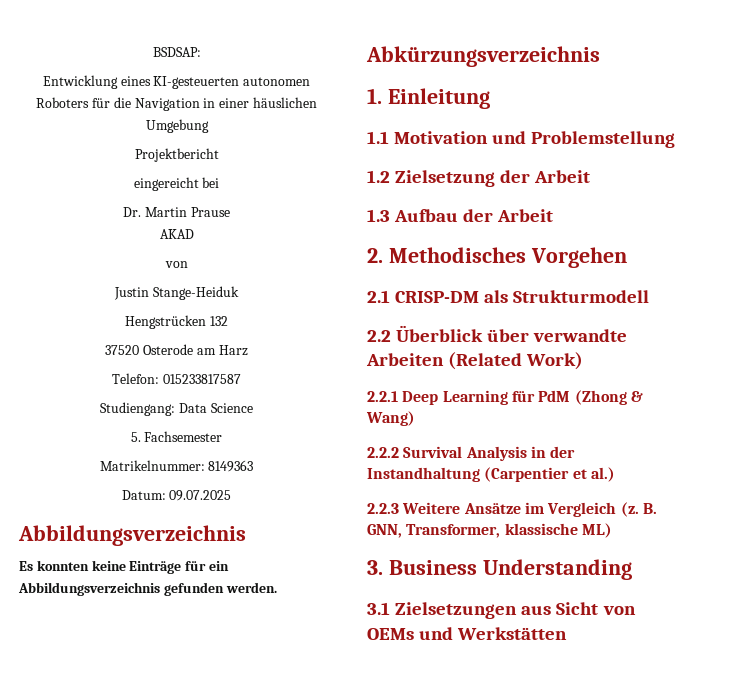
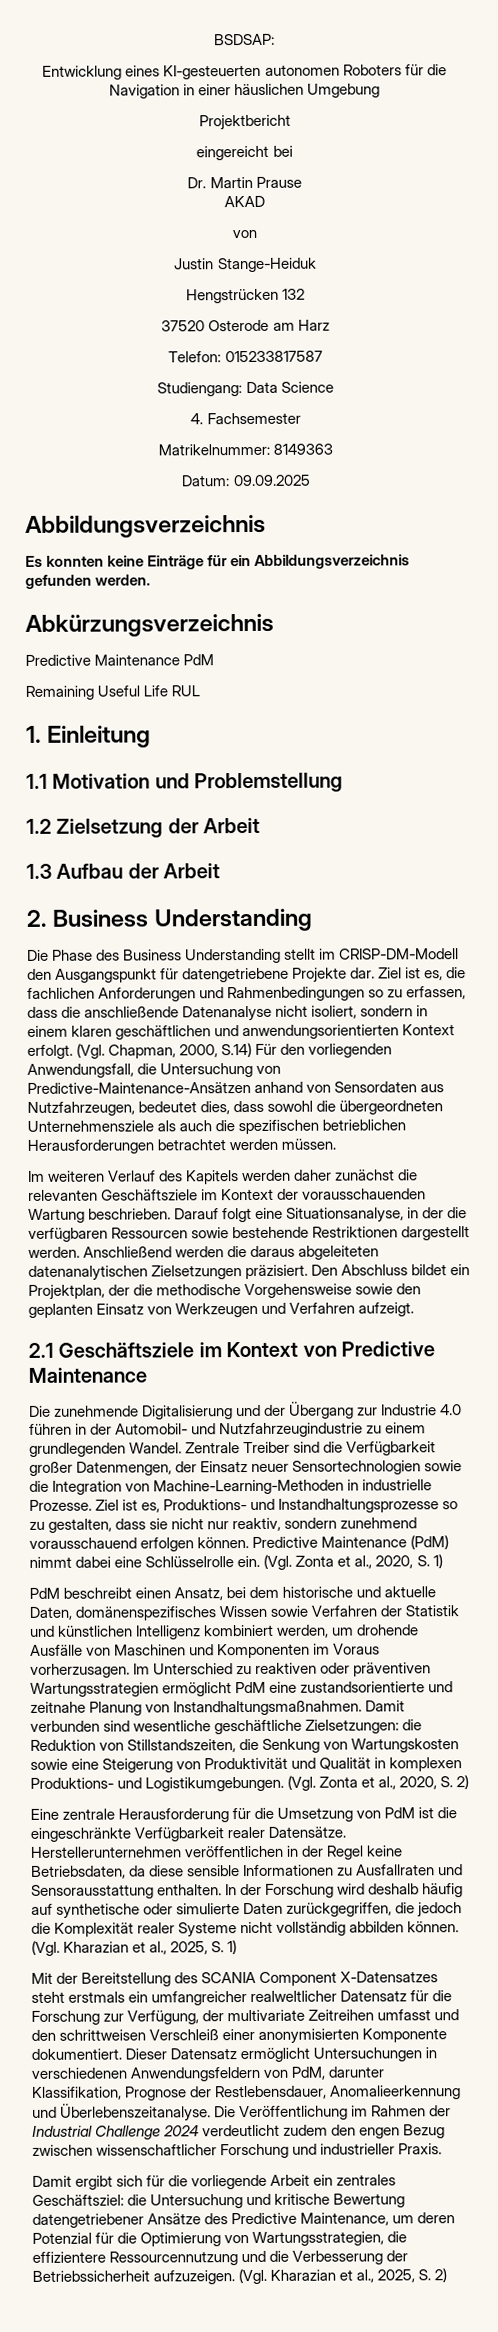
- 5. Fachsemester
+ 4. Fachsemester
- Datum: 09.07.2025
+ Datum: 09.09.2025
+ Predictive Maintenance PdM
+ Remaining Useful Life RUL
- 2. Methodisches Vorgehen
- 2.1 CRISP-DM als Strukturmodell
- 2.2 Überblick über verwandte Arbeiten (Related Work)
- 2.2.1 Deep Learning für PdM (Zhong & Wang)
- 2.2.2 Survival Analysis in der Instandhaltung (Carpentier et al.)
- 2.2.3 Weitere Ansätze im Vergleich (z. B. GNN, Transformer, klassische ML)
- 3. Business Understanding
- 3.1 Zielsetzungen aus Sicht von OEMs und Werkstätten
+ 2. Business Understanding
+ Die Phase des Business Understanding stellt im CRISP-DM-Modell den Ausgangspunkt für datengetriebene Projekte dar. Ziel ist es, die fachlichen Anforderungen und Rahmenbedingungen so zu erfassen, dass die anschließende Datenanalyse nicht isoliert, sondern in einem klaren geschäftlichen und anwendungsorientierten Kontext erfolgt. (Vgl. Chapman, 2000, S.14) Für den vorliegenden Anwendungsfall, die Untersuchung von Predictive-Maintenance-Ansätzen anhand von Sensordaten aus Nutzfahrzeugen, bedeutet dies, dass sowohl die übergeordneten Unternehmensziele als auch die spezifischen betrieblichen Herausforderungen betrachtet werden müssen.
+ Im weiteren Verlauf des Kapitels werden daher zunächst die relevanten Geschäftsziele im Kontext der vorausschauenden Wartung beschrieben. Darauf folgt eine Situationsanalyse, in der die verfügbaren Ressourcen sowie bestehende Restriktionen dargestellt werden. Anschließend werden die daraus abgeleiteten datenanalytischen Zielsetzungen präzisiert. Den Abschluss bildet ein Projektplan, der die methodische Vorgehensweise sowie den geplanten Einsatz von Werkzeugen und Verfahren aufzeigt.
+ 2.1 Geschäftsziele im Kontext von Predictive Maintenance
+ Die zunehmende Digitalisierung und der Übergang zur Industrie 4.0 führen in der Automobil- und Nutzfahrzeugindustrie zu einem grundlegenden Wandel. Zentrale Treiber sind die Verfügbarkeit großer Datenmengen, der Einsatz neuer Sensortechnologien sowie die Integration von Machine-Learning-Methoden in industrielle Prozesse. Ziel ist es, Produktions- und Instandhaltungsprozesse so zu gestalten, dass sie nicht nur reaktiv, sondern zunehmend vorausschauend erfolgen können. Predictive Maintenance (PdM) nimmt dabei eine Schlüsselrolle ein. (Vgl. Zonta et al., 2020, S. 1)
+ PdM beschreibt einen Ansatz, bei dem historische und aktuelle Daten, domänenspezifisches Wissen sowie Verfahren der Statistik und künstlichen Intelligenz kombiniert werden, um drohende Ausfälle von Maschinen und Komponenten im Voraus vorherzusagen. Im Unterschied zu reaktiven oder präventiven Wartungsstrategien ermöglicht PdM eine zustandsorientierte und zeitnahe Planung von Instandhaltungsmaßnahmen. Damit verbunden sind wesentliche geschäftliche Zielsetzungen: die Reduktion von Stillstandszeiten, die Senkung von Wartungskosten sowie eine Steigerung von Produktivität und Qualität in komplexen Produktions- und Logistikumgebungen. (Vgl. Zonta et al., 2020, S. 2)
+ Eine zentrale Herausforderung für die Umsetzung von PdM ist die eingeschränkte Verfügbarkeit realer Datensätze. Herstellerunternehmen veröffentlichen in der Regel keine Betriebsdaten, da diese sensible Informationen zu Ausfallraten und Sensorausstattung enthalten. In der Forschung wird deshalb häufig auf synthetische oder simulierte Daten zurückgegriffen, die jedoch die Komplexität realer Systeme nicht vollständig abbilden können. (Vgl. Kharazian et al., 2025, S. 1)
+ Mit der Bereitstellung des SCANIA Component X-Datensatzes steht erstmals ein umfangreicher realweltlicher Datensatz für die Forschung zur Verfügung, der multivariate Zeitreihen umfasst und den schrittweisen Verschleiß einer anonymisierten Komponente dokumentiert. Dieser Datensatz ermöglicht Untersuchungen in verschiedenen Anwendungsfeldern von PdM, darunter Klassifikation, Prognose der Restlebensdauer, Anomalieerkennung und Überlebenszeitanalyse. Die Veröffentlichung im Rahmen der Industrial Challenge 2024 verdeutlicht zudem den engen Bezug zwischen wissenschaftlicher Forschung und industrieller Praxis.
+ Damit ergibt sich für die vorliegende Arbeit ein zentrales Geschäftsziel: die Untersuchung und kritische Bewertung datengetriebener Ansätze des Predictive Maintenance, um deren Potenzial für die Optimierung von Wartungsstrategien, die effizientere Ressourcennutzung und die Verbesserung der Betriebssicherheit aufzuzeigen. (Vgl. Kharazian et al., 2025, S. 2)

